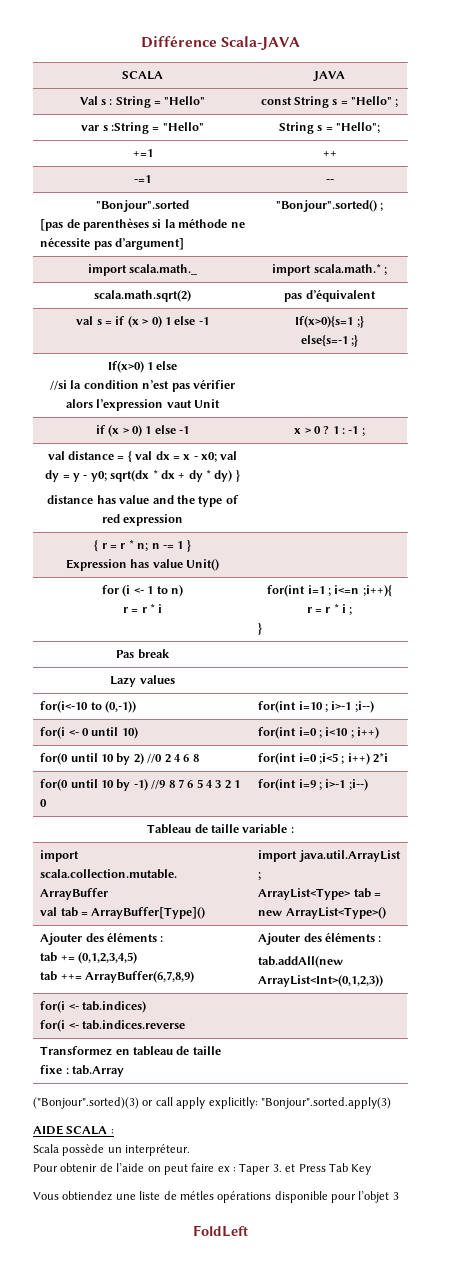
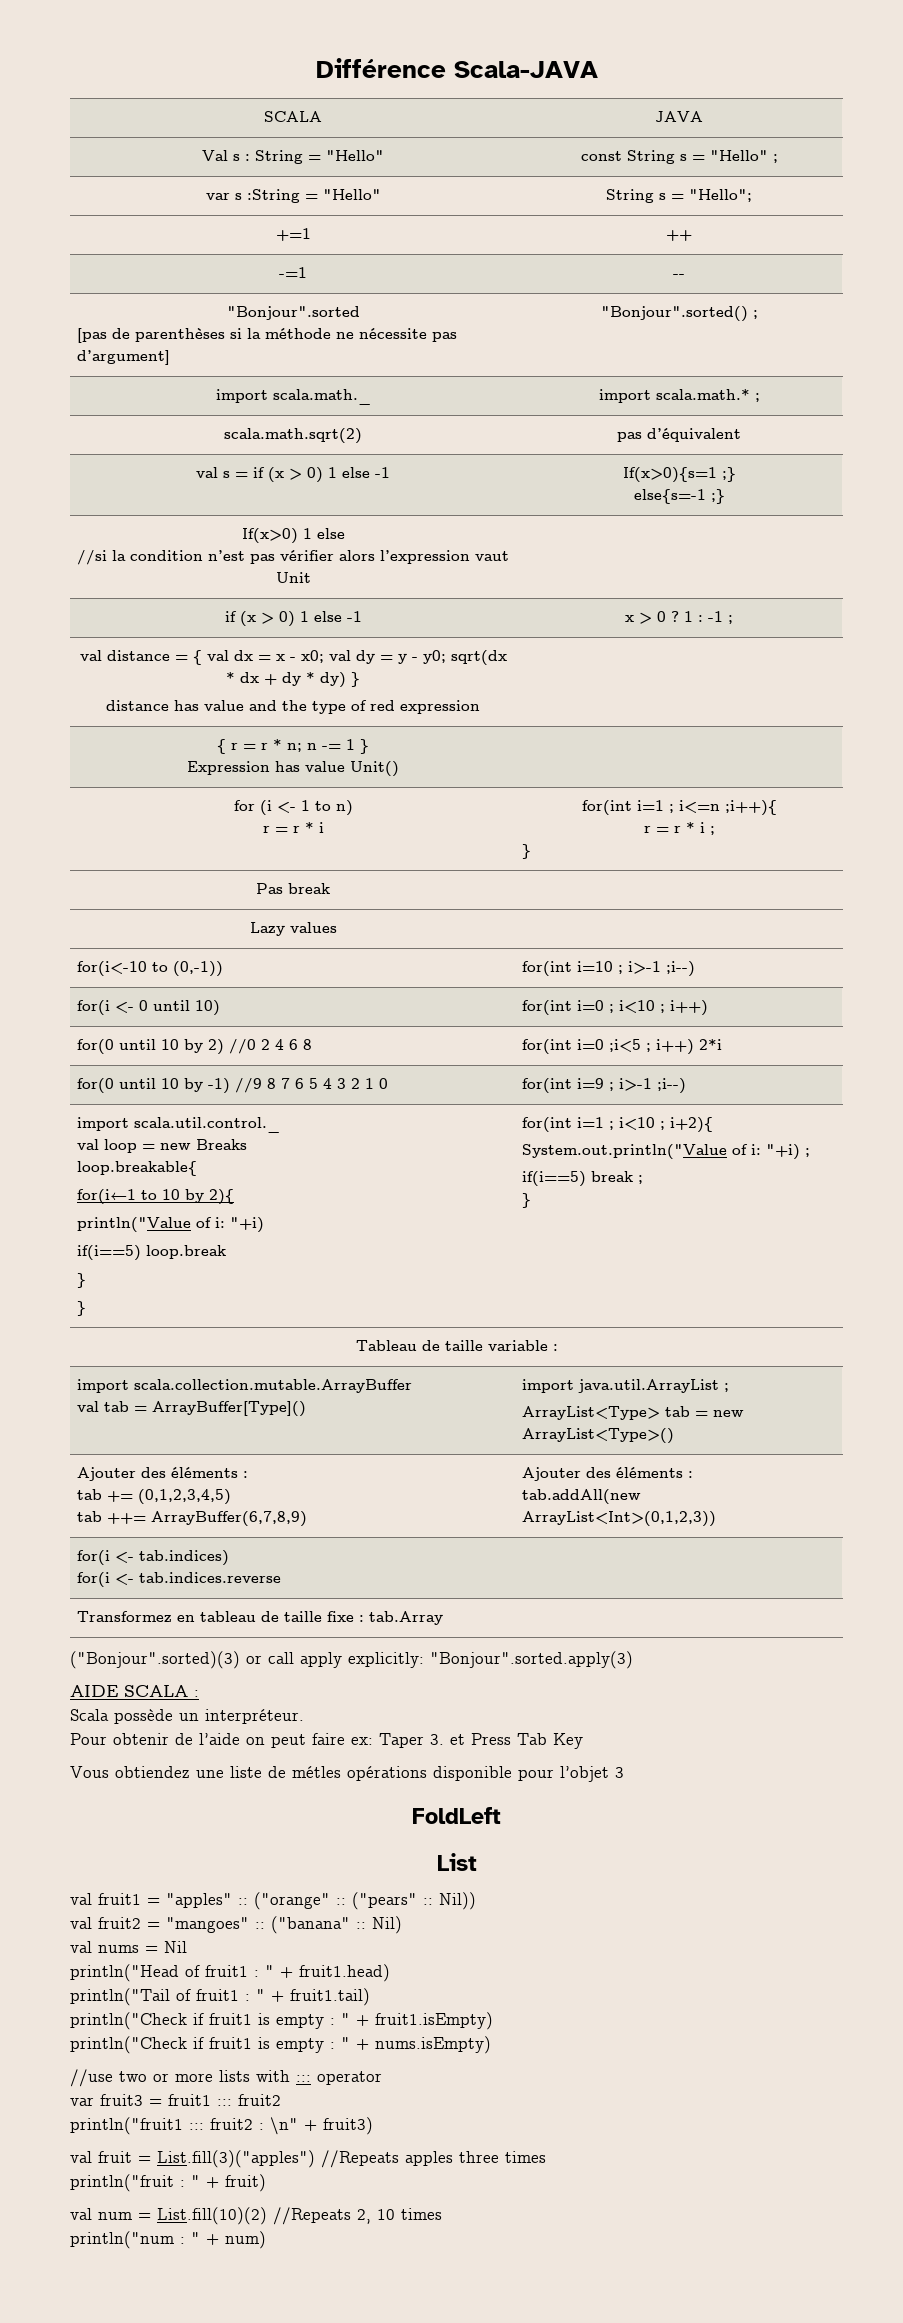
+ import scala.util.control._
+ val loop = new Breaks
+ loop.breakable{
+ for(i←1 to 10 by 2){
+ println("Value of i: "+i)
+ if(i==5) loop.break
+ }
+ } | for(int i=1 ; i<10 ; i+2){
+ System.out.println("Value of i: "+i) ;
+ if(i==5) break ;
+ }
- Pour obtenir de l’aide on peut faire ex : Taper 3. et Press Tab Key
+ Pour obtenir de l’aide on peut faire ex: Taper 3. et Press Tab Key
+ List
+ val fruit1 = "apples" :: ("orange" :: ("pears" :: Nil))
+ val fruit2 = "mangoes" :: ("banana" :: Nil)
+ val nums = Nil
+ println("Head of fruit1 : " + fruit1.head)
+ println("Tail of fruit1 : " + fruit1.tail)
+ println("Check if fruit1 is empty : " + fruit1.isEmpty)
+ println("Check if fruit1 is empty : " + nums.isEmpty)
+ //use two or more lists with ::: operator
+ var fruit3 = fruit1 ::: fruit2
+ println("fruit1 ::: fruit2 : \n" + fruit3)
+ val fruit = List.fill(3)("apples") //Repeats apples three times
+ println("fruit : " + fruit)
+ val num = List.fill(10)(2) //Repeats 2, 10 times
+ println("num : " + num)

